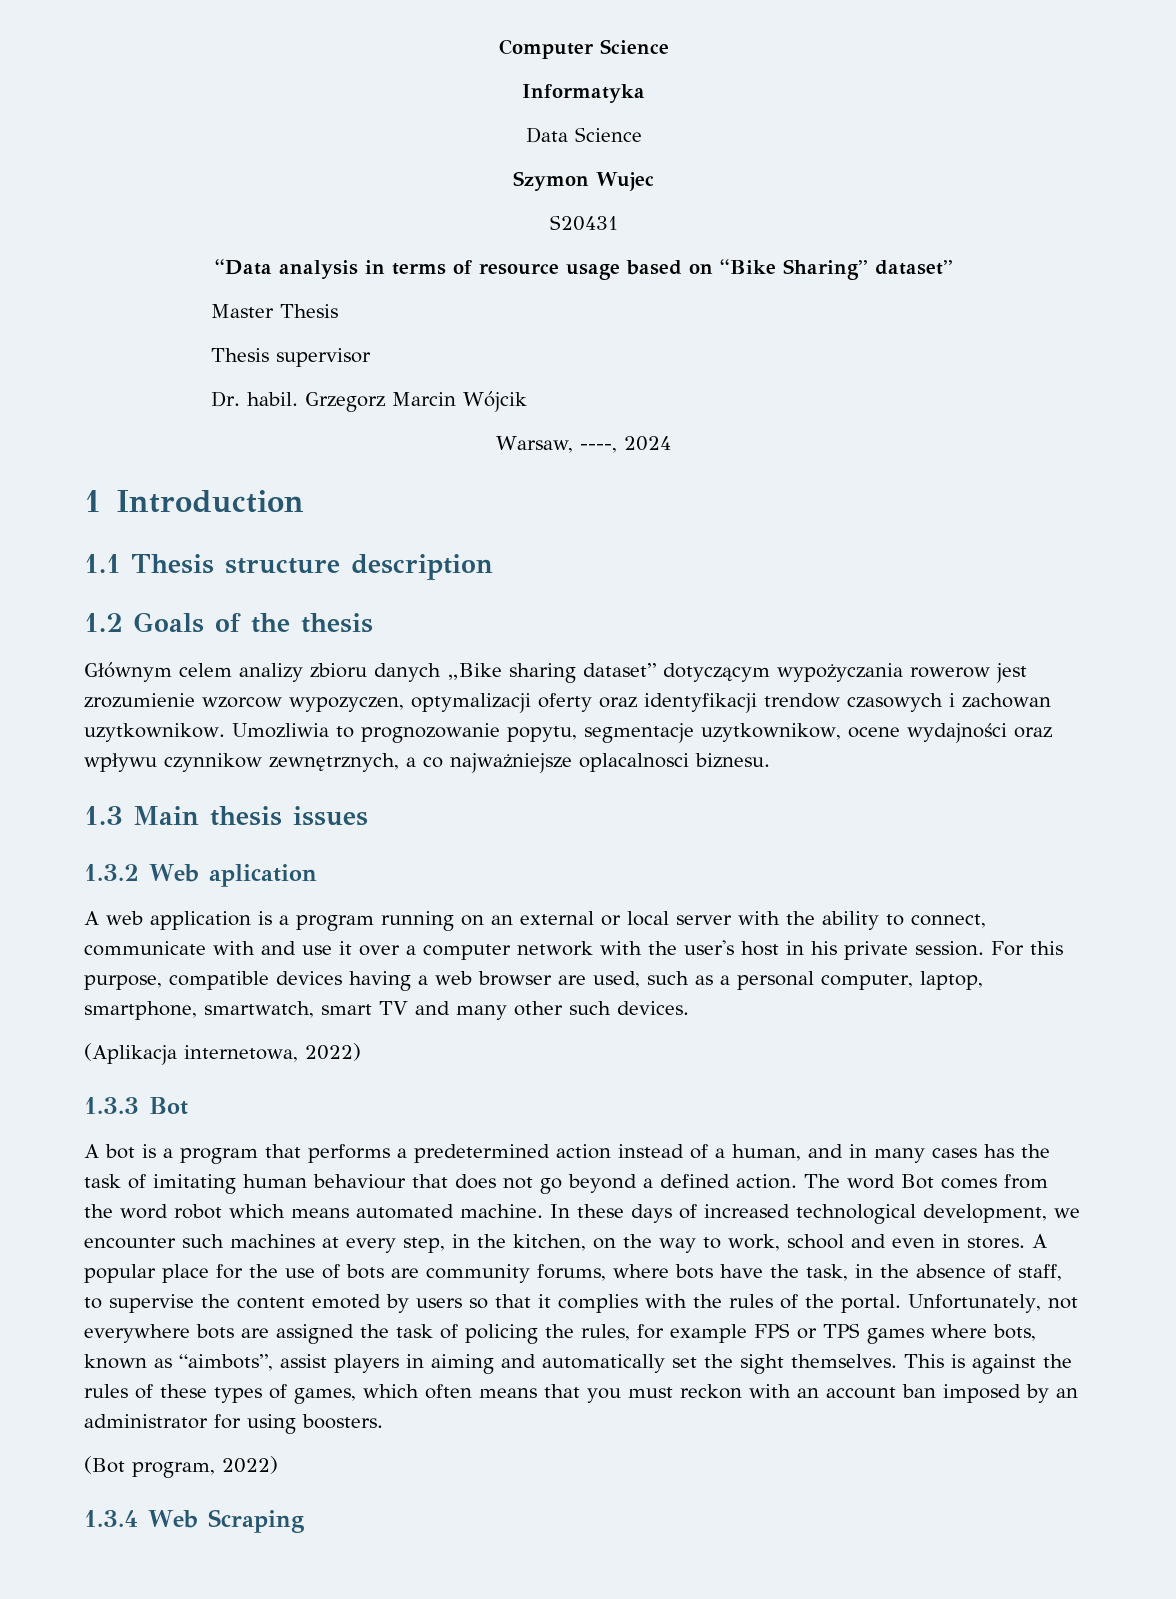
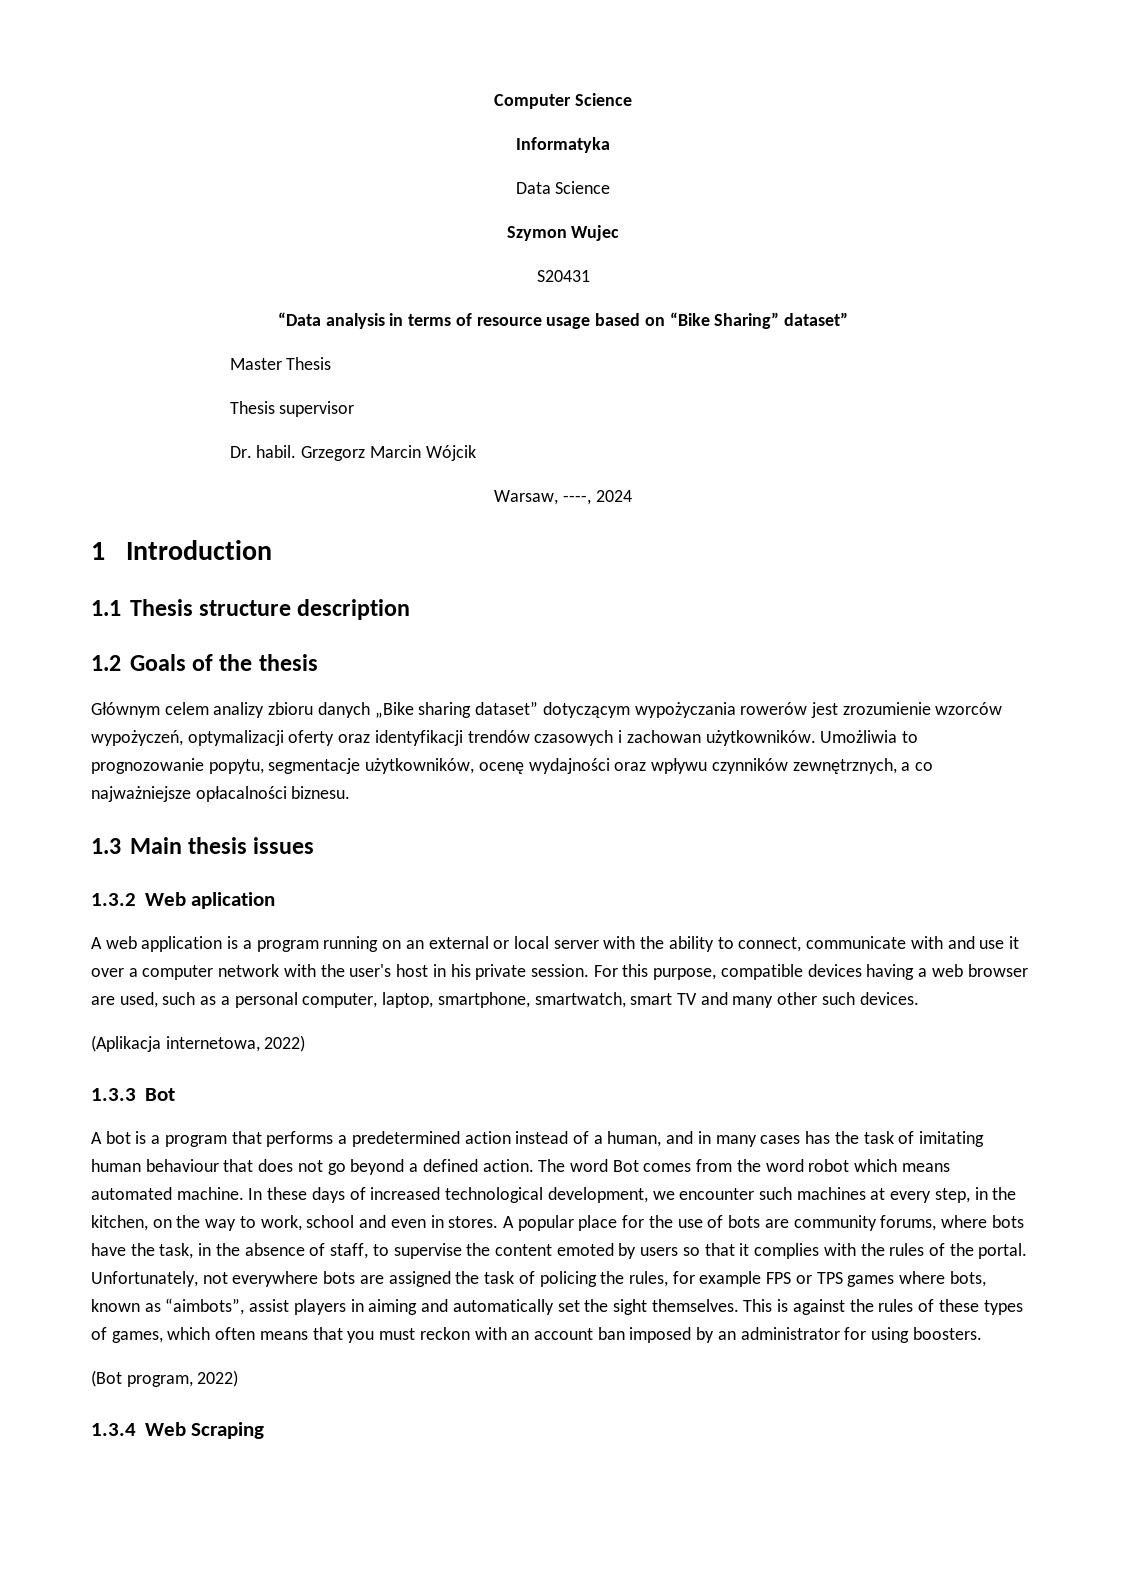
- Głównym celem analizy zbioru danych „Bike sharing dataset” dotyczącym wypożyczania rowerow jest zrozumienie wzorcow wypozyczen, optymalizacji oferty oraz identyfikacji trendow czasowych i zachowan uzytkownikow. Umozliwia to prognozowanie popytu, segmentacje uzytkownikow, ocene wydajności oraz wpływu czynnikow zewnętrznych, a co najważniejsze oplacalnosci biznesu.
+ Głównym celem analizy zbioru danych „Bike sharing dataset” dotyczącym wypożyczania rowerów jest zrozumienie wzorców wypożyczeń, optymalizacji oferty oraz identyfikacji trendów czasowych i zachowan użytkowników. Umożliwia to prognozowanie popytu, segmentacje użytkowników, ocenę wydajności oraz wpływu czynników zewnętrznych, a co najważniejsze opłacalności biznesu.

